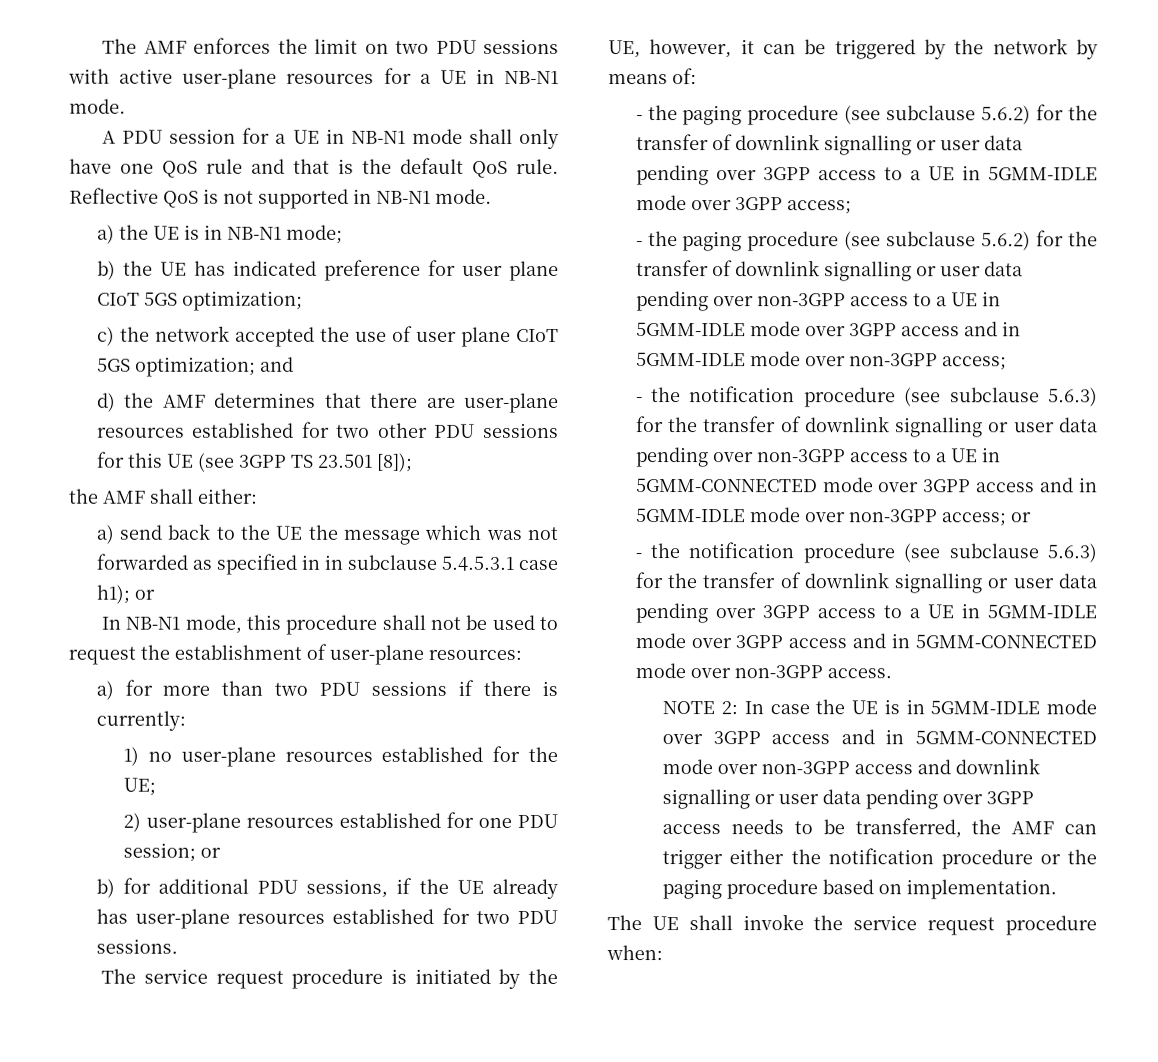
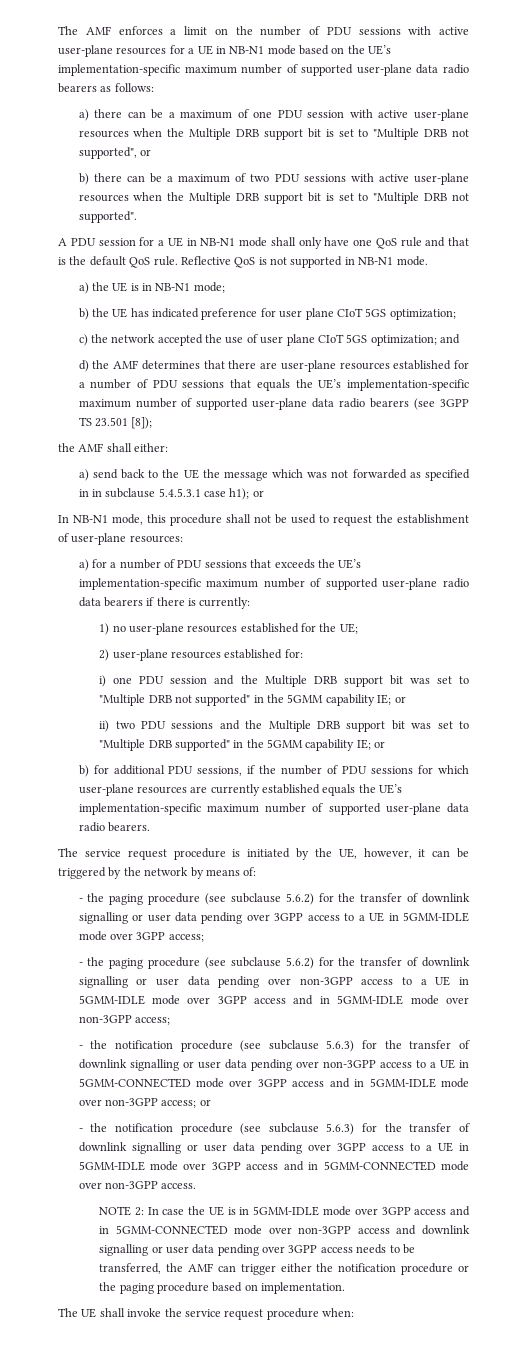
- The AMF enforces the limit on two PDU sessions with active user-plane resources for a UE in NB-N1 mode.
+ The AMF enforces a limit on the number of PDU sessions with active user-plane resources for a UE in NB-N1 mode based on the UE’s implementation-specific maximum number of supported user-plane data radio bearers as follows:
+ a) there can be a maximum of one PDU session with active user-plane resources when the Multiple DRB support bit is set to "Multiple DRB not supported", or
+ b) there can be a maximum of two PDU sessions with active user-plane resources when the Multiple DRB support bit is set to "Multiple DRB not supported".
- d) the AMF determines that there are user-plane resources established for two other PDU sessions for this UE (see 3GPP TS 23.501 [8]);
+ d) the AMF determines that there are user-plane resources established for a number of PDU sessions that equals the UE’s implementation-specific maximum number of supported user-plane data radio bearers (see 3GPP TS 23.501 [8]);
- a) for more than two PDU sessions if there is currently:
+ a) for a number of PDU sessions that exceeds the UE’s implementation-specific maximum number of supported user-plane radio data bearers if there is currently:
- 2) user-plane resources established for one PDU session; or
+ 2) user-plane resources established for:
+ i) one PDU session and the Multiple DRB support bit was set to "Multiple DRB not supported" in the 5GMM capability IE; or
+ ii) two PDU sessions and the Multiple DRB support bit was set to "Multiple DRB supported" in the 5GMM capability IE; or
- b) for additional PDU sessions, if the UE already has user-plane resources established for two PDU sessions.
+ b) for additional PDU sessions, if the number of PDU sessions for which user-plane resources are currently established equals the UE’s implementation-specific maximum number of supported user-plane data radio bearers.

